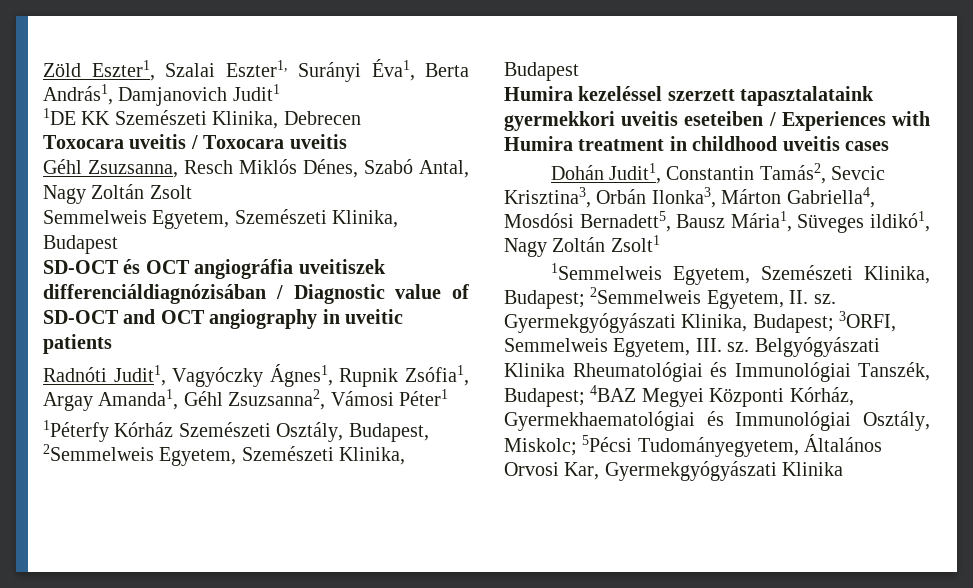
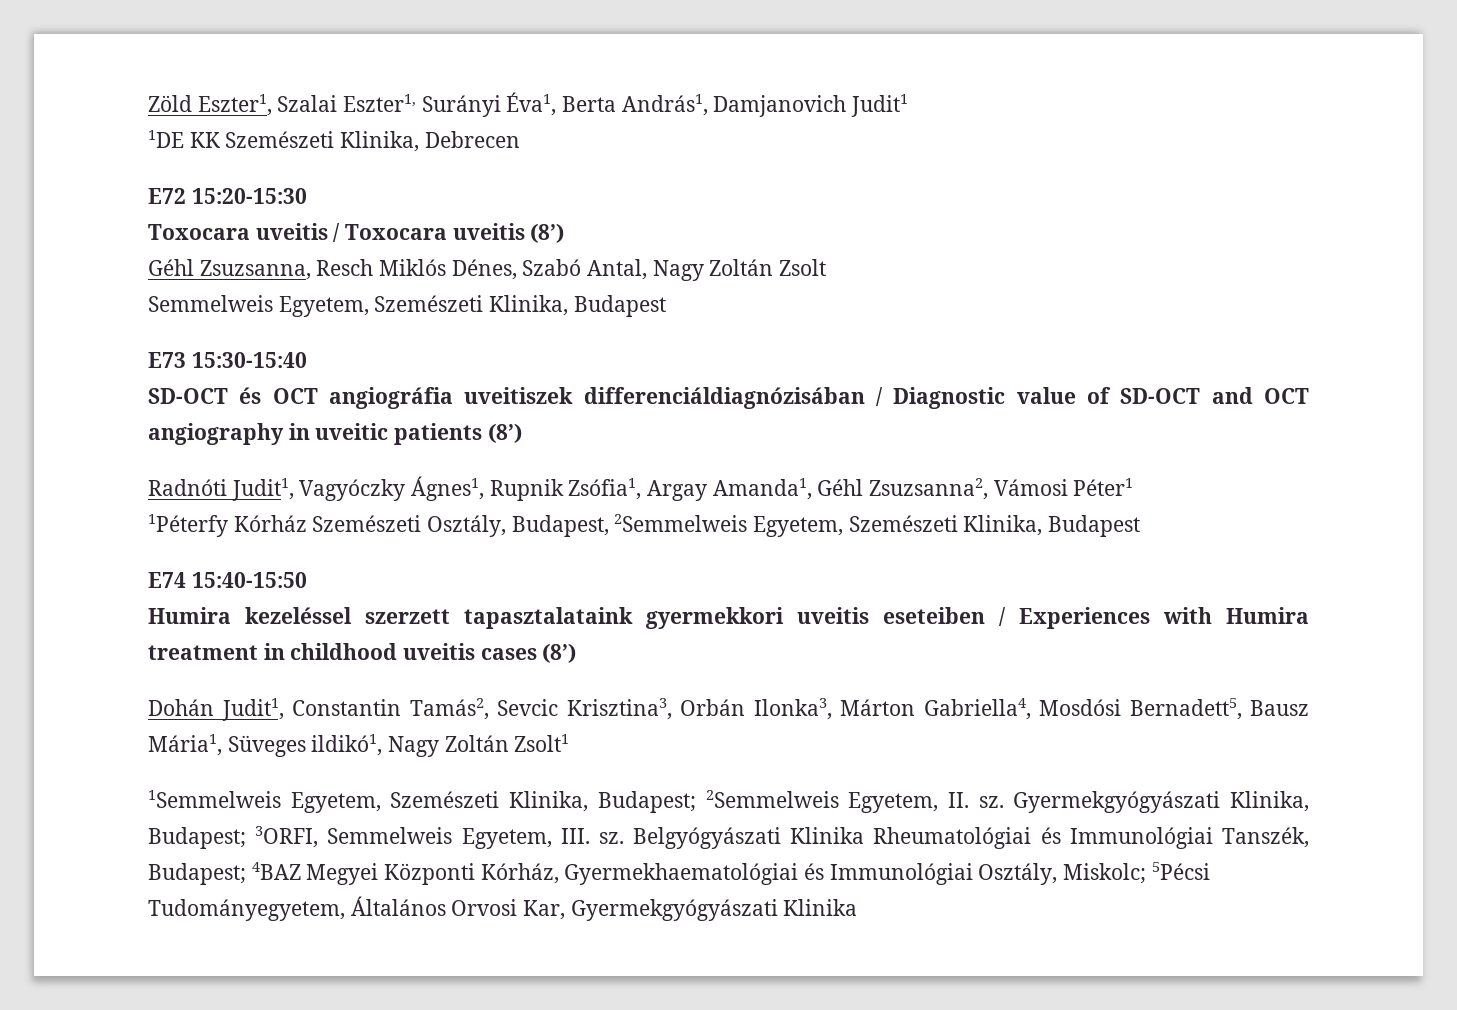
+ E72 15:20-15:30
- Toxocara uveitis / Toxocara uveitis
+ Toxocara uveitis / Toxocara uveitis (8’)
+ E73 15:30-15:40
- SD-OCT és OCT angiográfia uveitiszek differenciáldiagnózisában / Diagnostic value of SD-OCT and OCT angiography in uveitic patients
+ SD-OCT és OCT angiográfia uveitiszek differenciáldiagnózisában / Diagnostic value of SD-OCT and OCT angiography in uveitic patients (8’)
+ E74 15:40-15:50
- Humira kezeléssel szerzett tapasztalataink gyermekkori uveitis eseteiben / Experiences with Humira treatment in childhood uveitis cases
+ Humira kezeléssel szerzett tapasztalataink gyermekkori uveitis eseteiben / Experiences with Humira treatment in childhood uveitis cases (8’)

